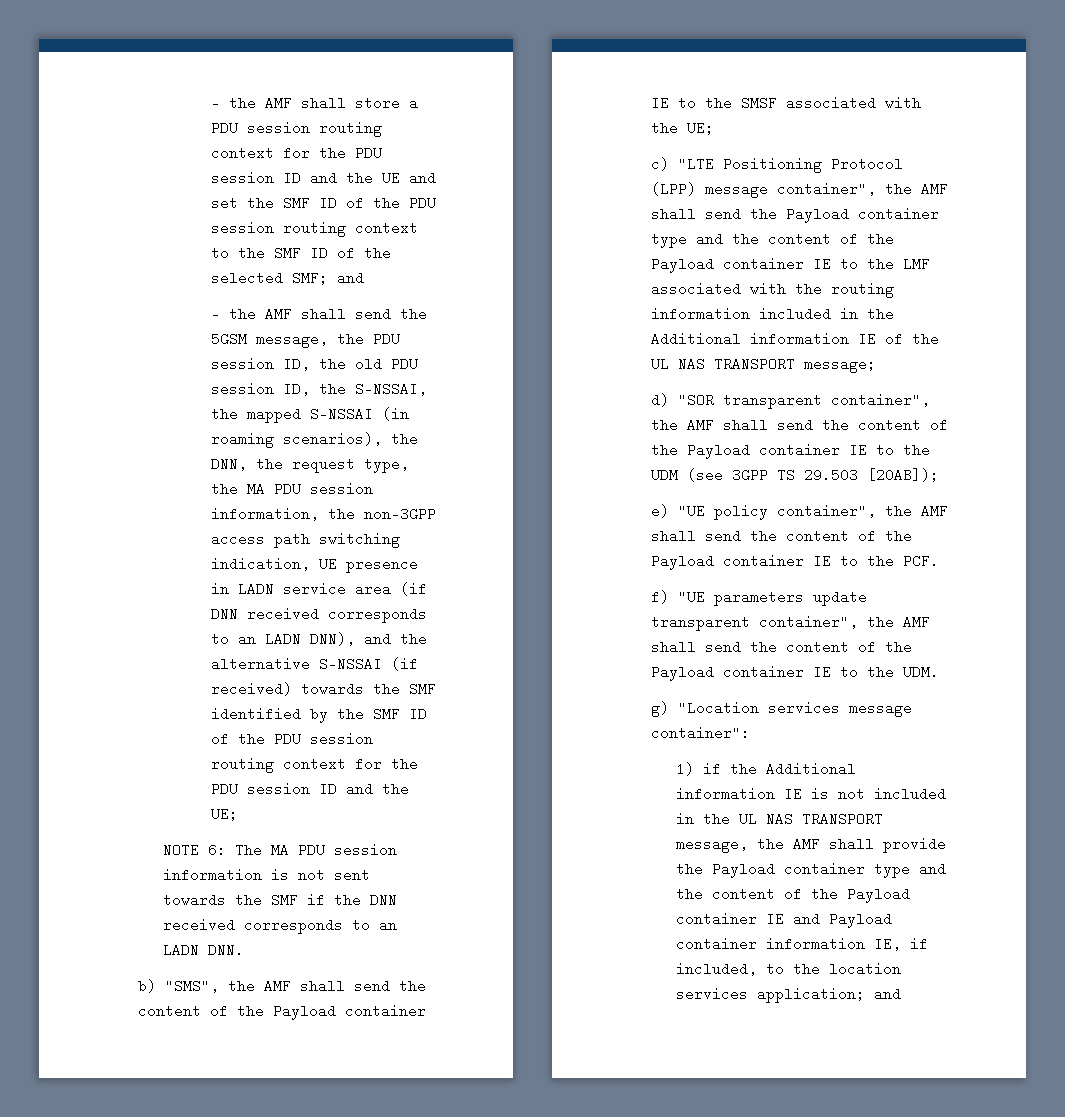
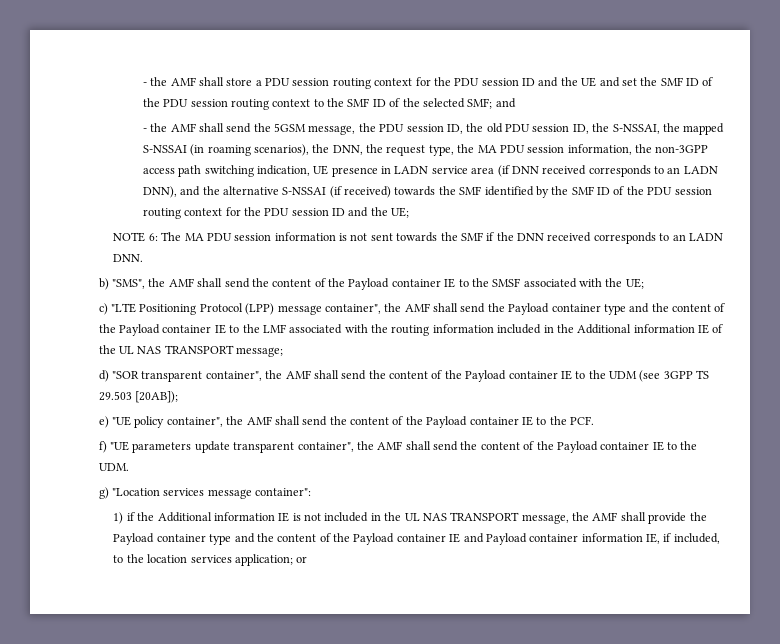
- 1) if the Additional information IE is not included in the UL NAS TRANSPORT message, the AMF shall provide the Payload container type and the content of the Payload container IE and Payload container information IE, if included, to the location services application; and
+ 1) if the Additional information IE is not included in the UL NAS TRANSPORT message, the AMF shall provide the Payload container type and the content of the Payload container IE and Payload container information IE, if included, to the location services application; or

